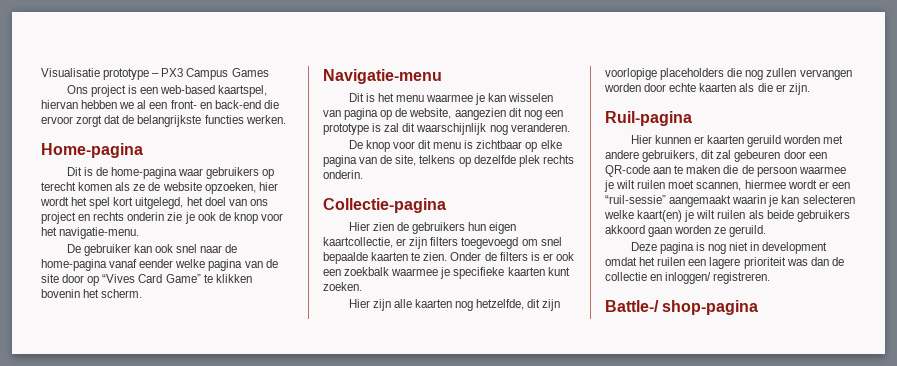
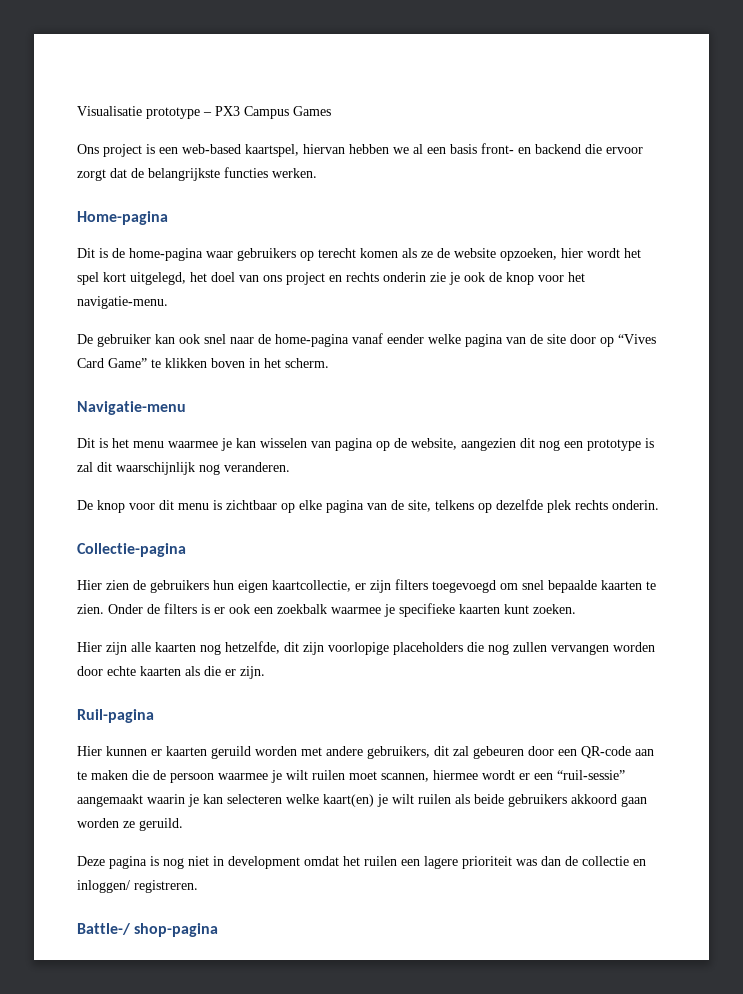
- Ons project is een web-based kaartspel, hiervan hebben we al een front- en back-end die ervoor zorgt dat de belangrijkste functies werken.
+ Ons project is een web-based kaartspel, hiervan hebben we al een basis front- en backend die ervoor zorgt dat de belangrijkste functies werken.
- De gebruiker kan ook snel naar de home-pagina vanaf eender welke pagina van de site door op “Vives Card Game” te klikken bovenin het scherm.
+ De gebruiker kan ook snel naar de home-pagina vanaf eender welke pagina van de site door op “Vives Card Game” te klikken boven in het scherm.

